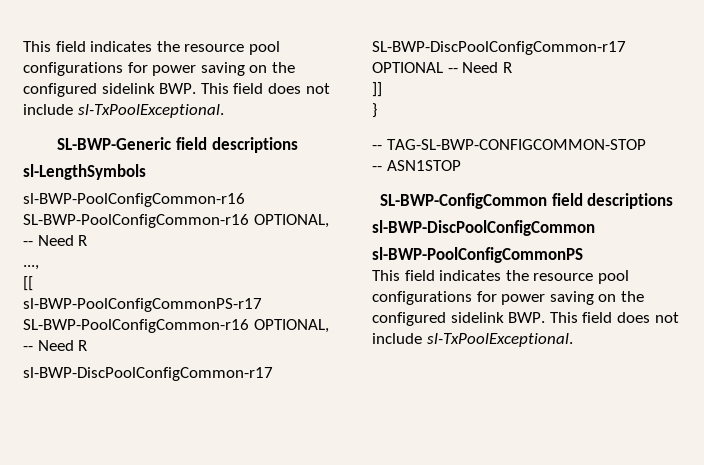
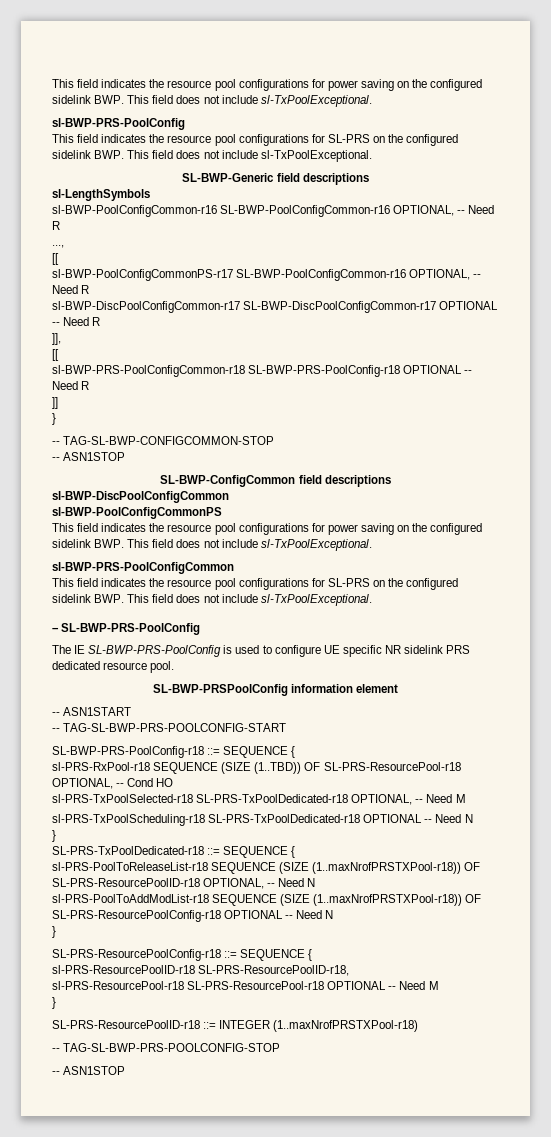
+ sl-BWP-PRS-PoolConfig
+ This field indicates the resource pool configurations for SL-PRS on the configured sidelink BWP. This field does not include sl-TxPoolExceptional.
+ ]],
+ [[
+ sl-BWP-PRS-PoolConfigCommon-r18 SL-BWP-PRS-PoolConfig-r18 OPTIONAL -- Need R
+ sl-BWP-PRS-PoolConfigCommon
+ This field indicates the resource pool configurations for SL-PRS on the configured sidelink BWP. This field does not include sl-TxPoolExceptional.
+ – SL-BWP-PRS-PoolConfig
+ The IE SL-BWP-PRS-PoolConfig is used to configure UE specific NR sidelink PRS dedicated resource pool.
+ SL-BWP-PRSPoolConfig information element
+ -- ASN1START
+ -- TAG-SL-BWP-PRS-POOLCONFIG-START
+ SL-BWP-PRS-PoolConfig-r18 ::= SEQUENCE {
+ sl-PRS-RxPool-r18 SEQUENCE (SIZE (1..TBD)) OF SL-PRS-ResourcePool-r18 OPTIONAL, -- Cond HO
+ sl-PRS-TxPoolSelected-r18 SL-PRS-TxPoolDedicated-r18 OPTIONAL, -- Need M
+ sl-PRS-TxPoolScheduling-r18 SL-PRS-TxPoolDedicated-r18 OPTIONAL -- Need N
+ }
+ SL-PRS-TxPoolDedicated-r18 ::= SEQUENCE {
+ sl-PRS-PoolToReleaseList-r18 SEQUENCE (SIZE (1..maxNrofPRSTXPool-r18)) OF SL-PRS-ResourcePoolID-r18 OPTIONAL, -- Need N
+ sl-PRS-PoolToAddModList-r18 SEQUENCE (SIZE (1..maxNrofPRSTXPool-r18)) OF SL-PRS-ResourcePoolConfig-r18 OPTIONAL -- Need N
+ }
+ SL-PRS-ResourcePoolConfig-r18 ::= SEQUENCE {
+ sl-PRS-ResourcePoolID-r18 SL-PRS-ResourcePoolID-r18,
+ sl-PRS-ResourcePool-r18 SL-PRS-ResourcePool-r18 OPTIONAL -- Need M
+ }
+ SL-PRS-ResourcePoolID-r18 ::= INTEGER (1..maxNrofPRSTXPool-r18)
+ -- TAG-SL-BWP-PRS-POOLCONFIG-STOP
+ -- ASN1STOP

